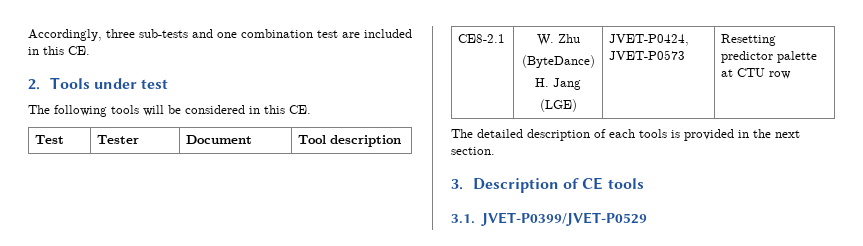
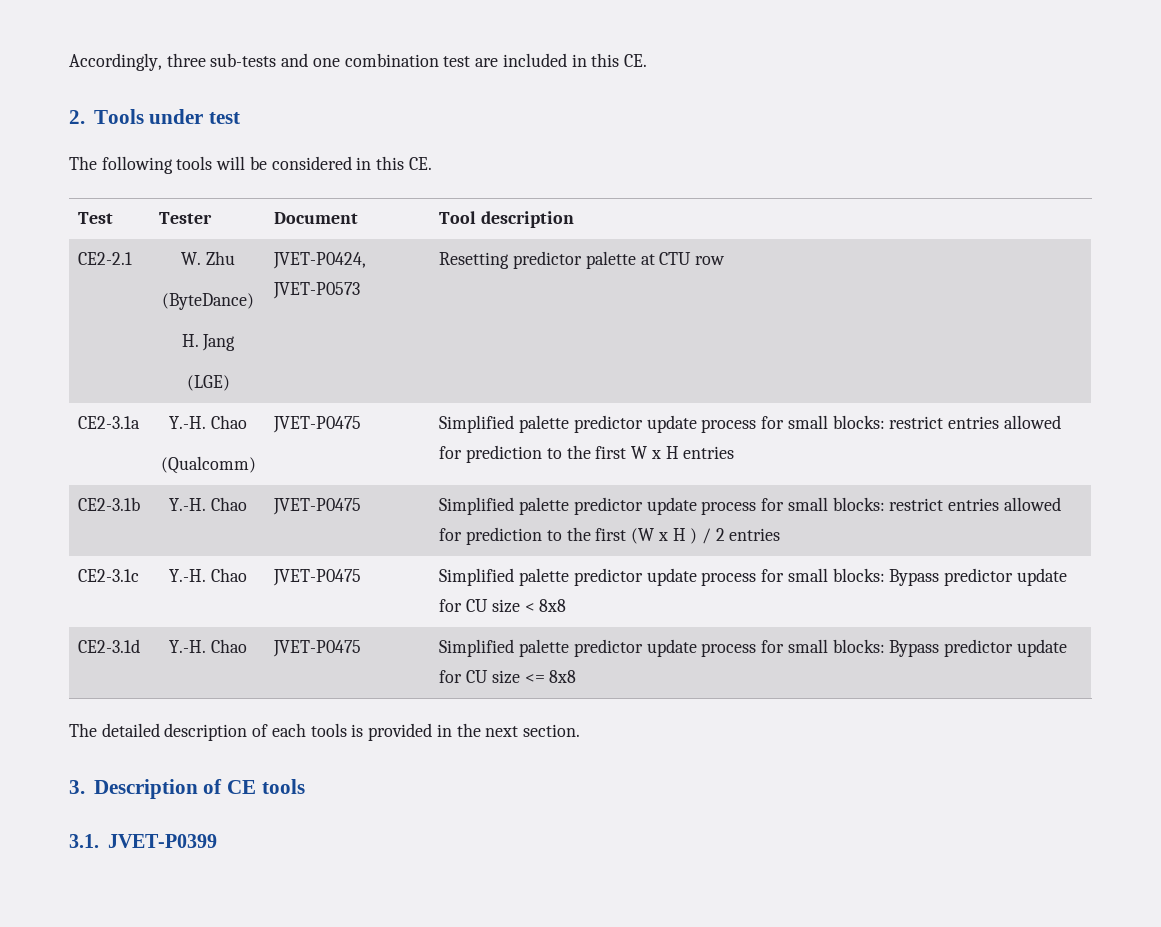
- CE8-2.1 | W. Zhu
+ CE2-2.1 | W. Zhu
+ CE2-3.1a | Y.-H. Chao
+ (Qualcomm) | JVET-P0475 | Simplified palette predictor update process for small blocks: restrict entries allowed for prediction to the first W x H entries
+ CE2-3.1b | Y.-H. Chao | JVET-P0475 | Simplified palette predictor update process for small blocks: restrict entries allowed for prediction to the first (W x H ) / 2 entries
+ CE2-3.1c | Y.-H. Chao | JVET-P0475 | Simplified palette predictor update process for small blocks: Bypass predictor update for CU size < 8x8
+ CE2-3.1d | Y.-H. Chao | JVET-P0475 | Simplified palette predictor update process for small blocks: Bypass predictor update for CU size <= 8x8
- 3.1. JVET-P0399/JVET-P0529
+ 3.1. JVET-P0399

